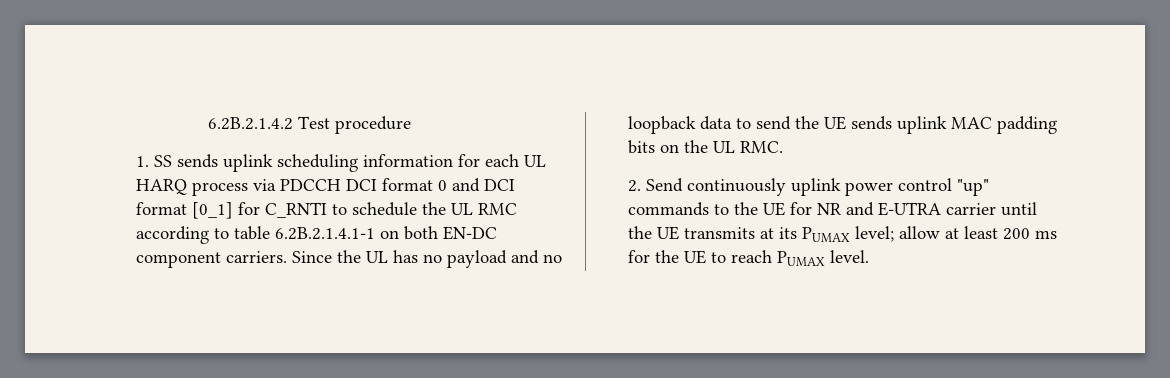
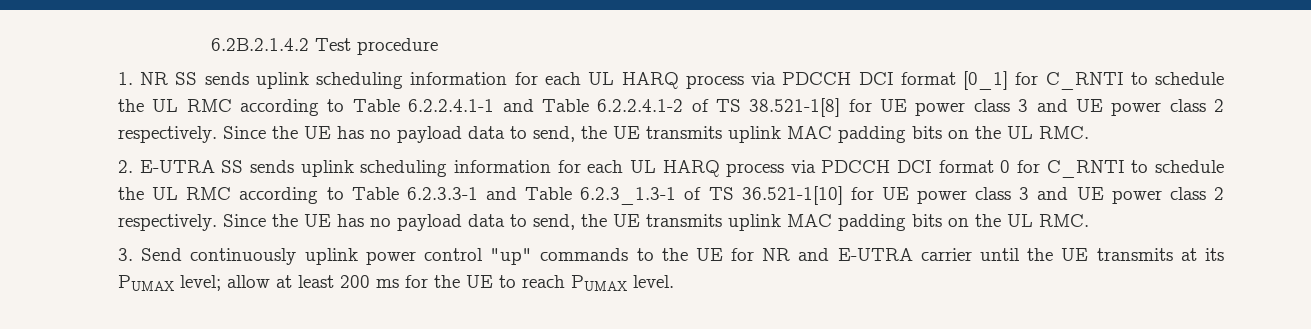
- 1. SS sends uplink scheduling information for each UL HARQ process via PDCCH DCI format 0 and DCI format [0_1] for C_RNTI to schedule the UL RMC according to table 6.2B.2.1.4.1-1 on both EN-DC component carriers. Since the UL has no payload and no loopback data to send the UE sends uplink MAC padding bits on the UL RMC.
- 2. Send continuously uplink power control "up" commands to the UE for NR and E-UTRA carrier until the UE transmits at its PUMAX level; allow at least 200 ms for the UE to reach PUMAX level.
+ 1. NR SS sends uplink scheduling information for each UL HARQ process via PDCCH DCI format [0_1] for C_RNTI to schedule the UL RMC according to Table 6.2.2.4.1-1 and Table 6.2.2.4.1-2 of TS 38.521-1[8] for UE power class 3 and UE power class 2 respectively. Since the UE has no payload data to send, the UE transmits uplink MAC padding bits on the UL RMC.
+ 2. E-UTRA SS sends uplink scheduling information for each UL HARQ process via PDCCH DCI format 0 for C_RNTI to schedule the UL RMC according to Table 6.2.3.3-1 and Table 6.2.3_1.3-1 of TS 36.521-1[10] for UE power class 3 and UE power class 2 respectively. Since the UE has no payload data to send, the UE transmits uplink MAC padding bits on the UL RMC.
+ 3. Send continuously uplink power control "up" commands to the UE for NR and E-UTRA carrier until the UE transmits at its PUMAX level; allow at least 200 ms for the UE to reach PUMAX level.

